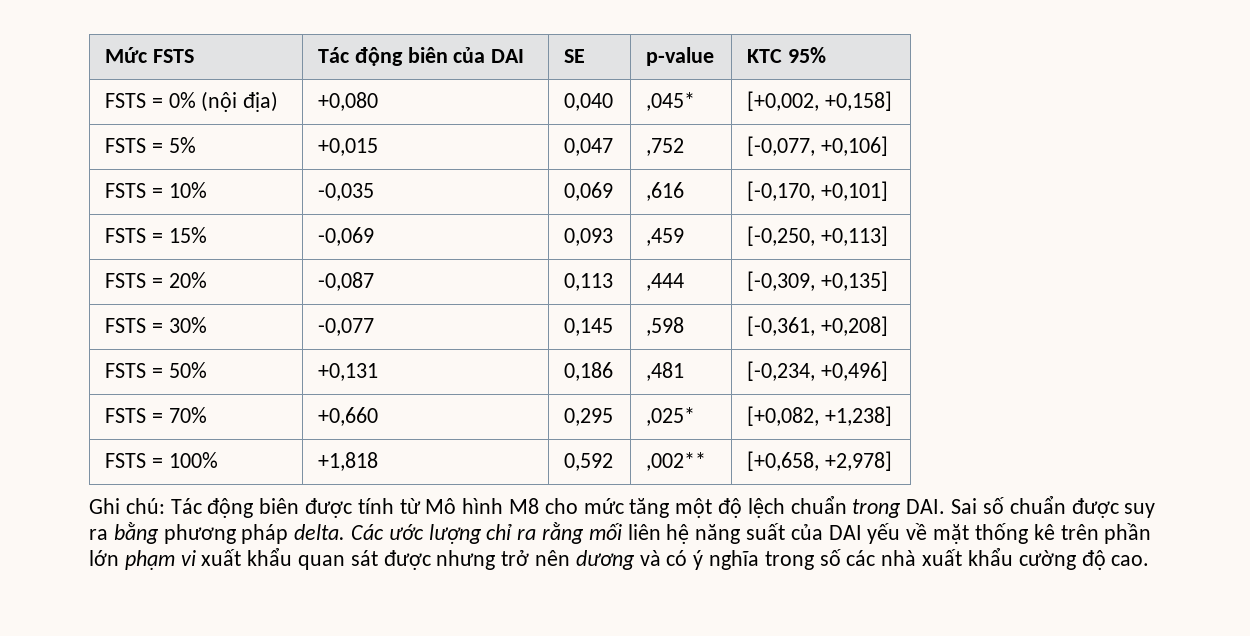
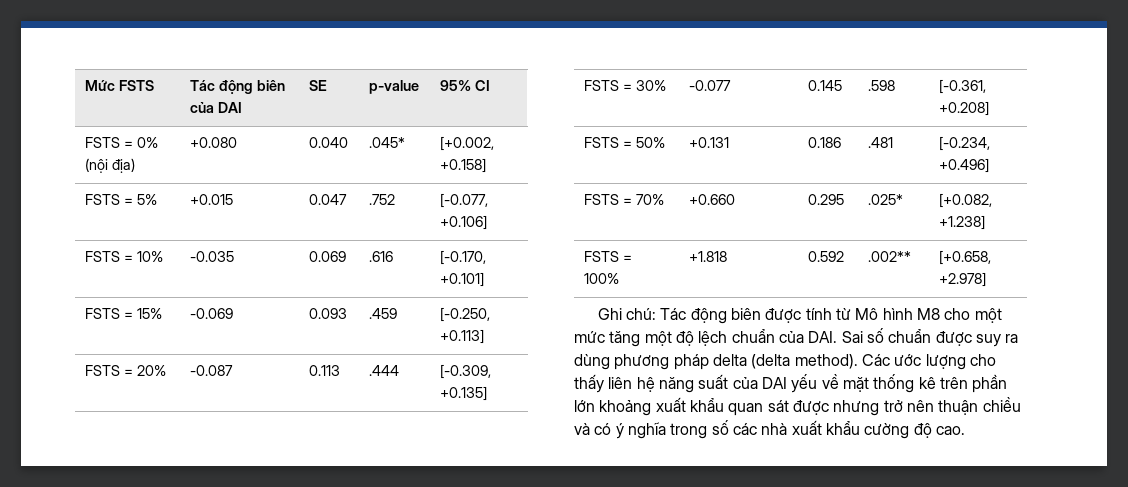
- Mức FSTS | Tác động biên của DAI | SE | p-value | KTC 95%
+ Mức FSTS | Tác động biên của DAI | SE | p-value | 95% CI
- FSTS = 0% (nội địa) | +0,080 | 0,040 | ,045* | [+0,002, +0,158]
- FSTS = 5% | +0,015 | 0,047 | ,752 | [-0,077, +0,106]
- FSTS = 10% | -0,035 | 0,069 | ,616 | [-0,170, +0,101]
- FSTS = 15% | -0,069 | 0,093 | ,459 | [-0,250, +0,113]
- FSTS = 20% | -0,087 | 0,113 | ,444 | [-0,309, +0,135]
- FSTS = 30% | -0,077 | 0,145 | ,598 | [-0,361, +0,208]
- FSTS = 50% | +0,131 | 0,186 | ,481 | [-0,234, +0,496]
- FSTS = 70% | +0,660 | 0,295 | ,025* | [+0,082, +1,238]
- FSTS = 100% | +1,818 | 0,592 | ,002** | [+0,658, +2,978]
+ FSTS = 0% (nội địa) | +0.080 | 0.040 | .045* | [+0.002, +0.158]
+ FSTS = 5% | +0.015 | 0.047 | .752 | [-0.077, +0.106]
+ FSTS = 10% | -0.035 | 0.069 | .616 | [-0.170, +0.101]
+ FSTS = 15% | -0.069 | 0.093 | .459 | [-0.250, +0.113]
+ FSTS = 20% | -0.087 | 0.113 | .444 | [-0.309, +0.135]
+ FSTS = 30% | -0.077 | 0.145 | .598 | [-0.361, +0.208]
+ FSTS = 50% | +0.131 | 0.186 | .481 | [-0.234, +0.496]
+ FSTS = 70% | +0.660 | 0.295 | .025* | [+0.082, +1.238]
+ FSTS = 100% | +1.818 | 0.592 | .002** | [+0.658, +2.978]
- Tác động biên được tính từ Mô hình M8 cho mức tăng một độ lệch chuẩn trong DAI. Sai số chuẩn được suy ra bằng phương pháp delta. Các ước lượng chỉ ra rằng mối liên hệ năng suất của DAI yếu về mặt thống kê trên phần lớn phạm vi xuất khẩu quan sát được nhưng trở nên dương và có ý nghĩa trong số các nhà xuất khẩu cường độ cao.
+ Tác động biên được tính từ Mô hình M8 cho một mức tăng một độ lệch chuẩn của DAI. Sai số chuẩn được suy ra dùng phương pháp delta (delta method). Các ước lượng cho thấy liên hệ năng suất của DAI yếu về mặt thống kê trên phần lớn khoảng xuất khẩu quan sát được nhưng trở nên thuận chiều và có ý nghĩa trong số các nhà xuất khẩu cường độ cao.

